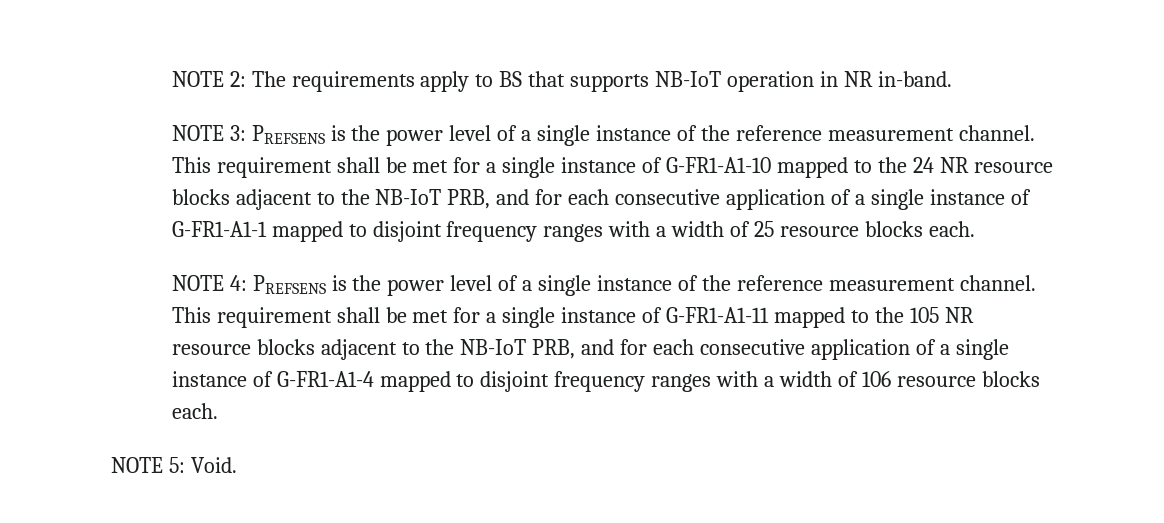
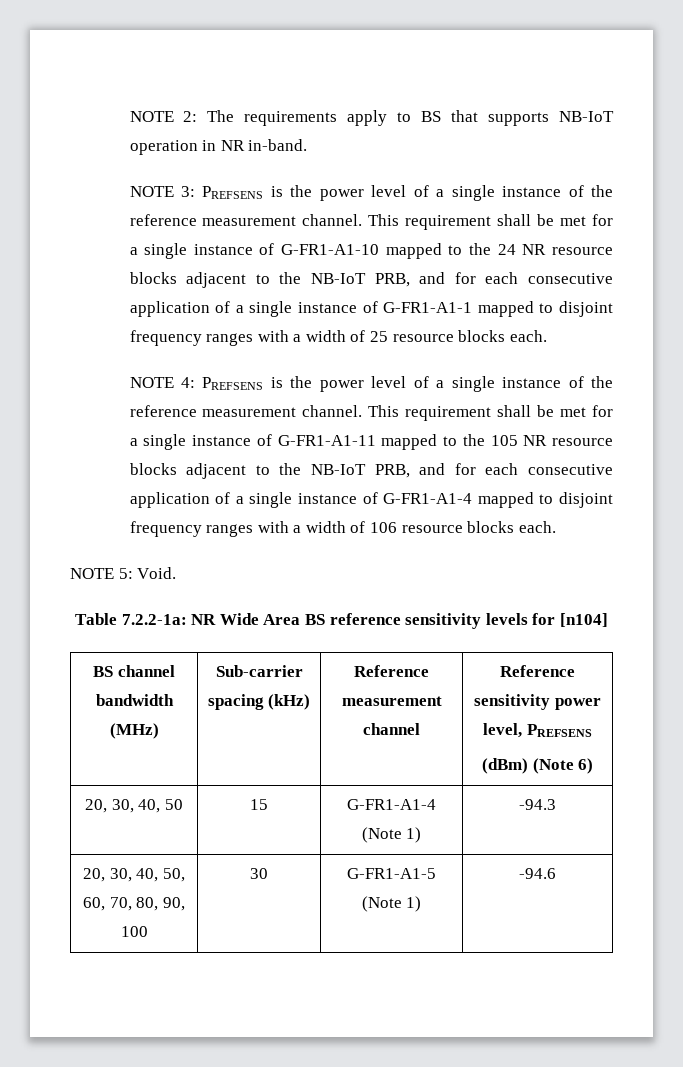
+ Table 7.2.2-1a: NR Wide Area BS reference sensitivity levels for [n104]
+ BS channel bandwidth (MHz) | Sub-carrier spacing (kHz) | Reference measurement channel | Reference sensitivity power level, PREFSENS
+ (dBm) (Note 6)
+ 20, 30, 40, 50 | 15 | G-FR1-A1-4 (Note 1) | -94.3
+ 20, 30, 40, 50, 60, 70, 80, 90, 100 | 30 | G-FR1-A1-5 (Note 1) | -94.6

